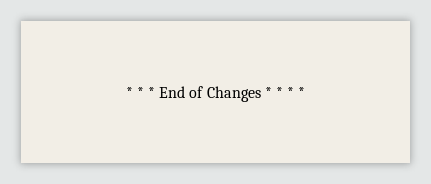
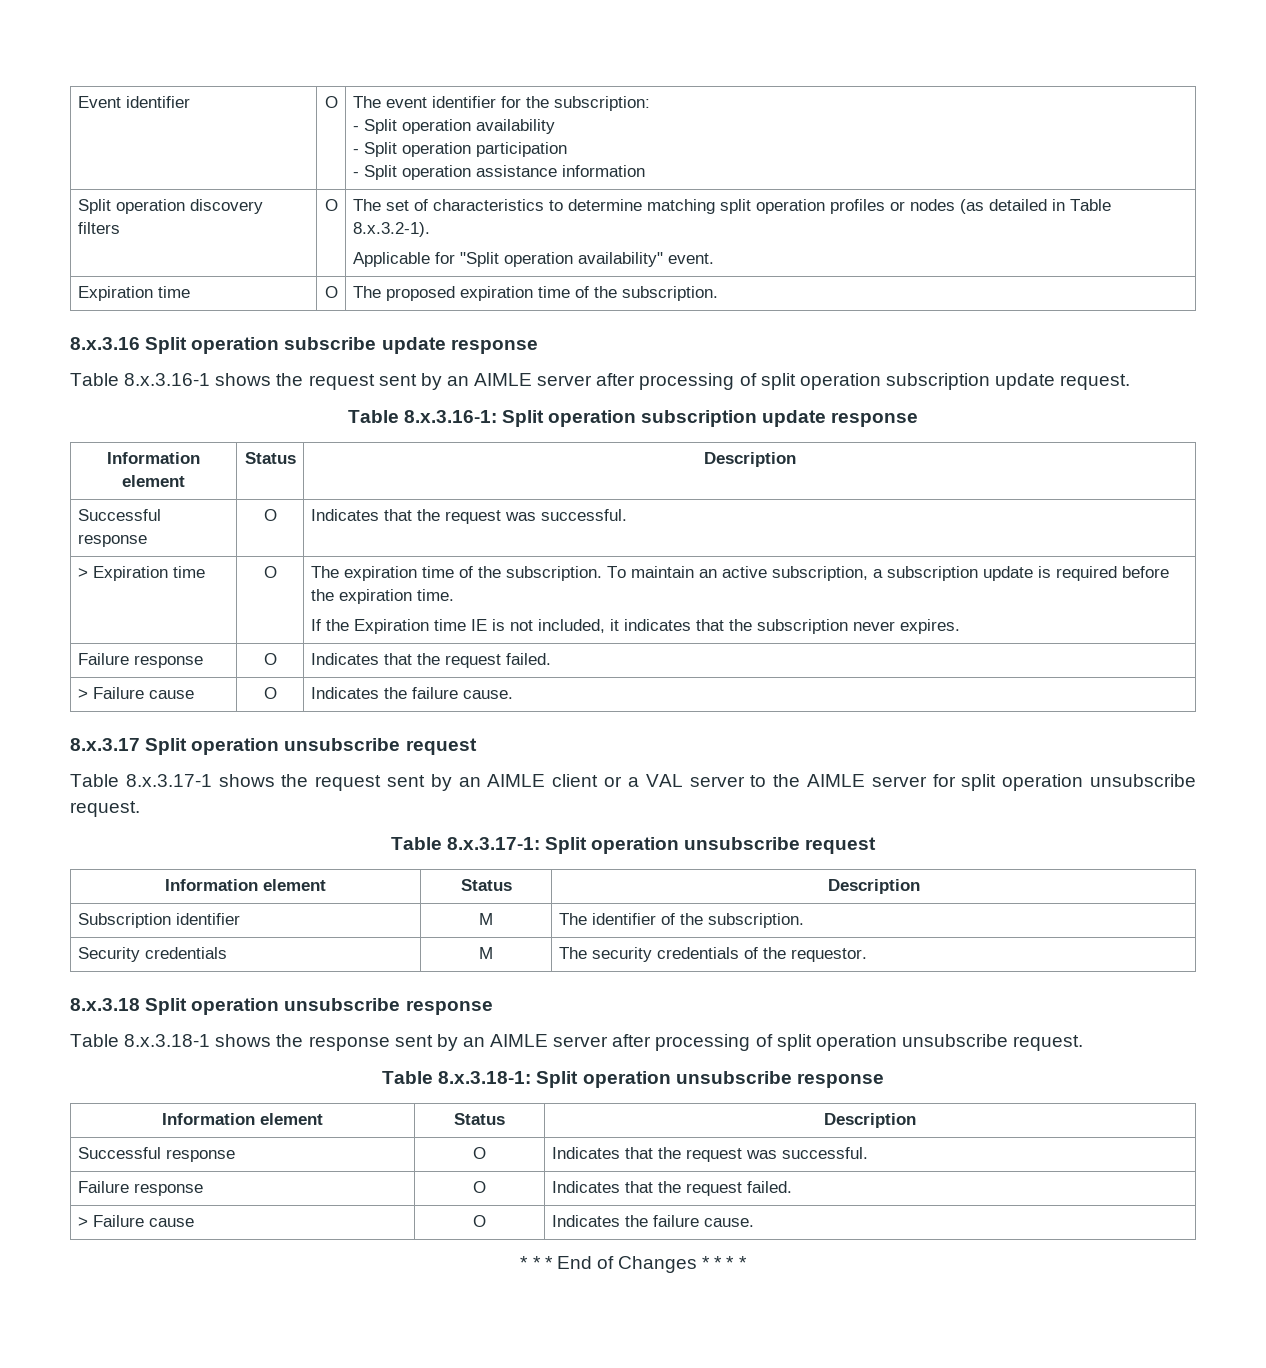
+ Event identifier | O | The event identifier for the subscription:
+ - Split operation availability
+ - Split operation participation
+ - Split operation assistance information
+ Split operation discovery filters | O | The set of characteristics to determine matching split operation profiles or nodes (as detailed in Table 8.x.3.2-1).
+ Applicable for "Split operation availability" event.
+ Expiration time | O | The proposed expiration time of the subscription.
+ 8.x.3.16 Split operation subscribe update response
+ Table 8.x.3.16-1 shows the request sent by an AIMLE server after processing of split operation subscription update request.
+ Table 8.x.3.16-1: Split operation subscription update response
+ Information element | Status | Description
+ Successful response | O | Indicates that the request was successful.
+ > Expiration time | O | The expiration time of the subscription. To maintain an active subscription, a subscription update is required before the expiration time.
+ If the Expiration time IE is not included, it indicates that the subscription never expires.
+ Failure response | O | Indicates that the request failed.
+ > Failure cause | O | Indicates the failure cause.
+ 8.x.3.17 Split operation unsubscribe request
+ Table 8.x.3.17-1 shows the request sent by an AIMLE client or a VAL server to the AIMLE server for split operation unsubscribe request.
+ Table 8.x.3.17-1: Split operation unsubscribe request
+ Information element | Status | Description
+ Subscription identifier | M | The identifier of the subscription.
+ Security credentials | M | The security credentials of the requestor.
+ 8.x.3.18 Split operation unsubscribe response
+ Table 8.x.3.18-1 shows the response sent by an AIMLE server after processing of split operation unsubscribe request.
+ Table 8.x.3.18-1: Split operation unsubscribe response
+ Information element | Status | Description
+ Successful response | O | Indicates that the request was successful.
+ Failure response | O | Indicates that the request failed.
+ > Failure cause | O | Indicates the failure cause.

